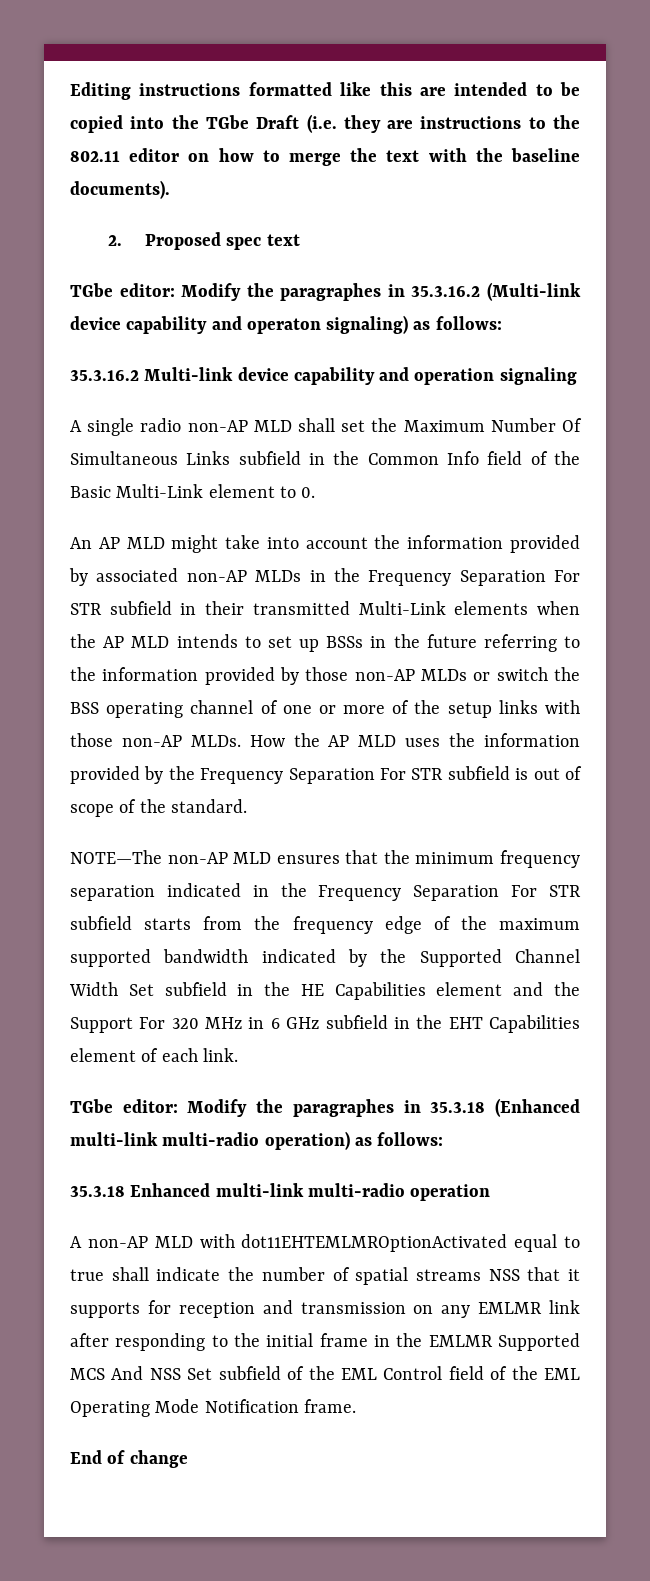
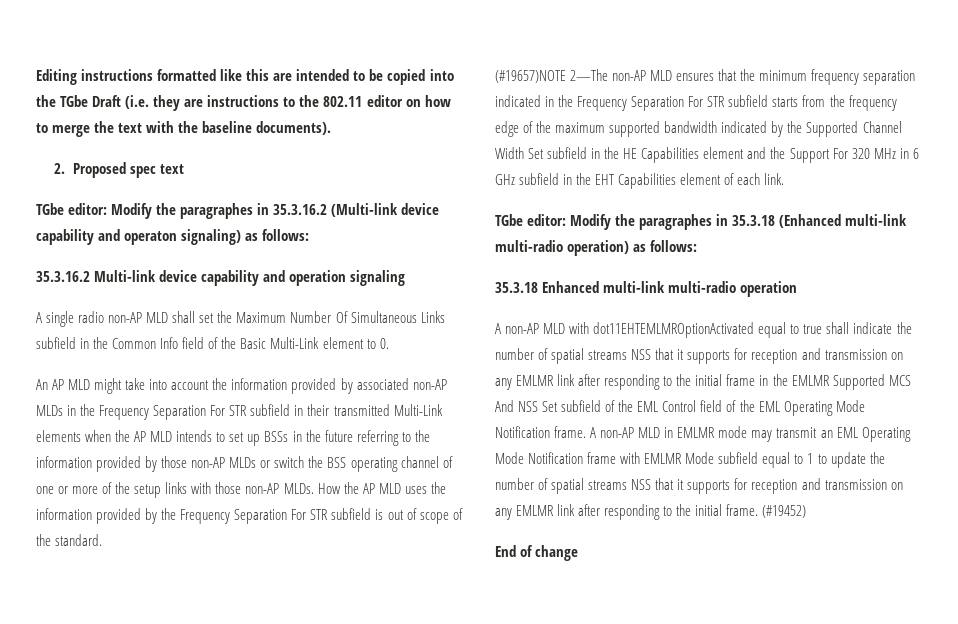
- NOTE—The non-AP MLD ensures that the minimum frequency separation indicated in the Frequency Separation For STR subfield starts from the frequency edge of the maximum supported bandwidth indicated by the Supported Channel Width Set subfield in the HE Capabilities element and the Support For 320 MHz in 6 GHz subfield in the EHT Capabilities element of each link.
+ (#19657)NOTE 2—The non-AP MLD ensures that the minimum frequency separation indicated in the Frequency Separation For STR subfield starts from the frequency edge of the maximum supported bandwidth indicated by the Supported Channel Width Set subfield in the HE Capabilities element and the Support For 320 MHz in 6 GHz subfield in the EHT Capabilities element of each link.
+ A non-AP MLD in EMLMR mode may transmit an EML Operating Mode Notification frame with EMLMR Mode subfield equal to 1 to update the number of spatial streams NSS that it supports for reception and transmission on any EMLMR link after responding to the initial frame. (#19452)

